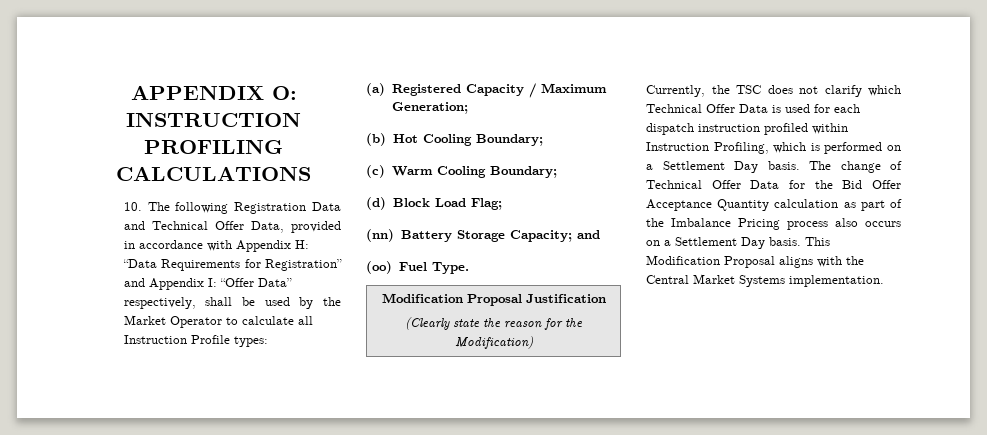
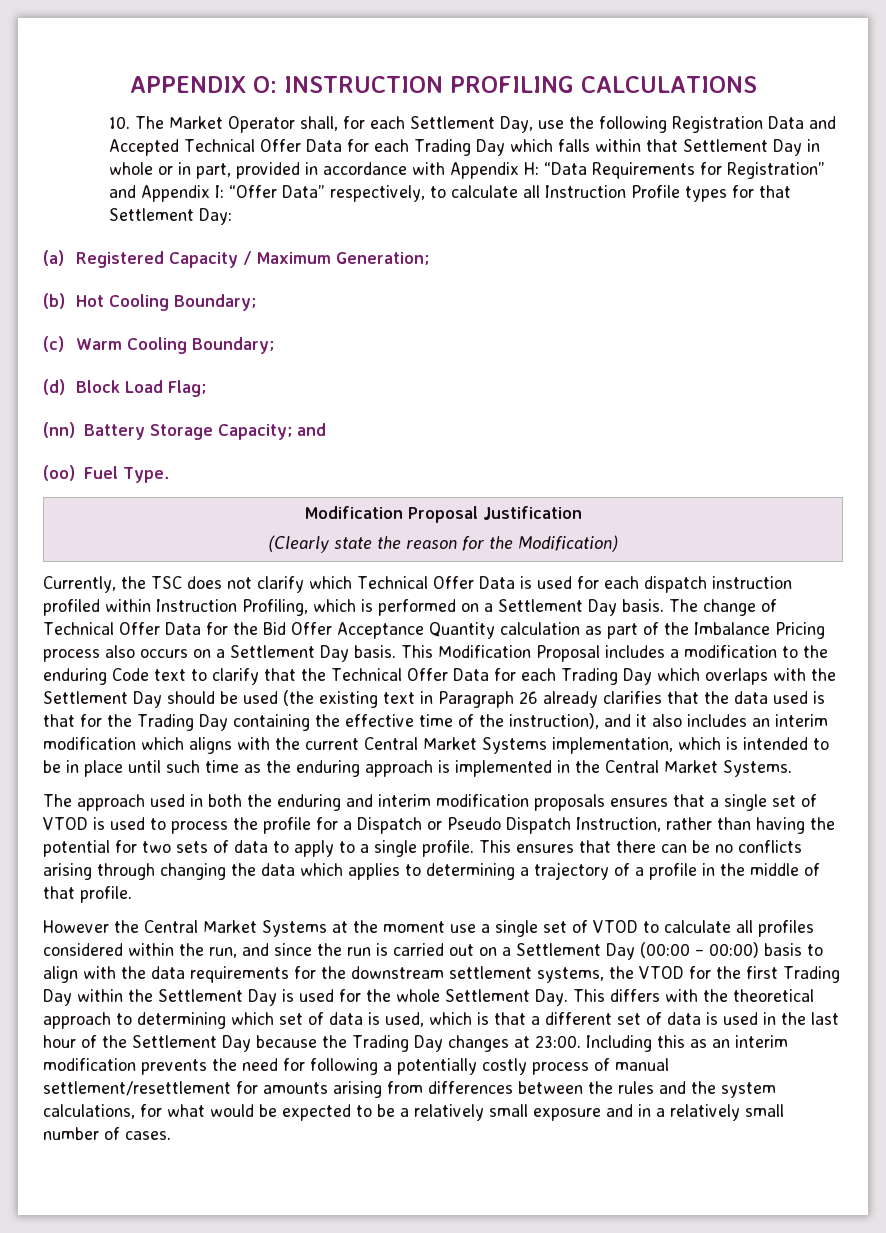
- 10. The following Registration Data and Technical Offer Data, provided in accordance with Appendix H: “Data Requirements for Registration” and Appendix I: “Offer Data” respectively, shall be used by the Market Operator to calculate all Instruction Profile types:
+ 10. The Market Operator shall, for each Settlement Day, use the following Registration Data and Accepted Technical Offer Data for each Trading Day which falls within that Settlement Day in whole or in part, provided in accordance with Appendix H: “Data Requirements for Registration” and Appendix I: “Offer Data” respectively, to calculate all Instruction Profile types for that Settlement Day:
- This Modification Proposal aligns with the Central Market Systems implementation.
+ This Modification Proposal includes a modification to the enduring Code text to clarify that the Technical Offer Data for each Trading Day which overlaps with the Settlement Day should be used (the existing text in Paragraph 26 already clarifies that the data used is that for the Trading Day containing the effective time of the instruction), and it also includes an interim modification which aligns with the current Central Market Systems implementation, which is intended to be in place until such time as the enduring approach is implemented in the Central Market Systems.
+ The approach used in both the enduring and interim modification proposals ensures that a single set of VTOD is used to process the profile for a Dispatch or Pseudo Dispatch Instruction, rather than having the potential for two sets of data to apply to a single profile. This ensures that there can be no conflicts arising through changing the data which applies to determining a trajectory of a profile in the middle of that profile.
+ However the Central Market Systems at the moment use a single set of VTOD to calculate all profiles considered within the run, and since the run is carried out on a Settlement Day (00:00 – 00:00) basis to align with the data requirements for the downstream settlement systems, the VTOD for the first Trading Day within the Settlement Day is used for the whole Settlement Day. This differs with the theoretical approach to determining which set of data is used, which is that a different set of data is used in the last hour of the Settlement Day because the Trading Day changes at 23:00. Including this as an interim modification prevents the need for following a potentially costly process of manual settlement/resettlement for amounts arising from differences between the rules and the system calculations, for what would be expected to be a relatively small exposure and in a relatively small number of cases.

